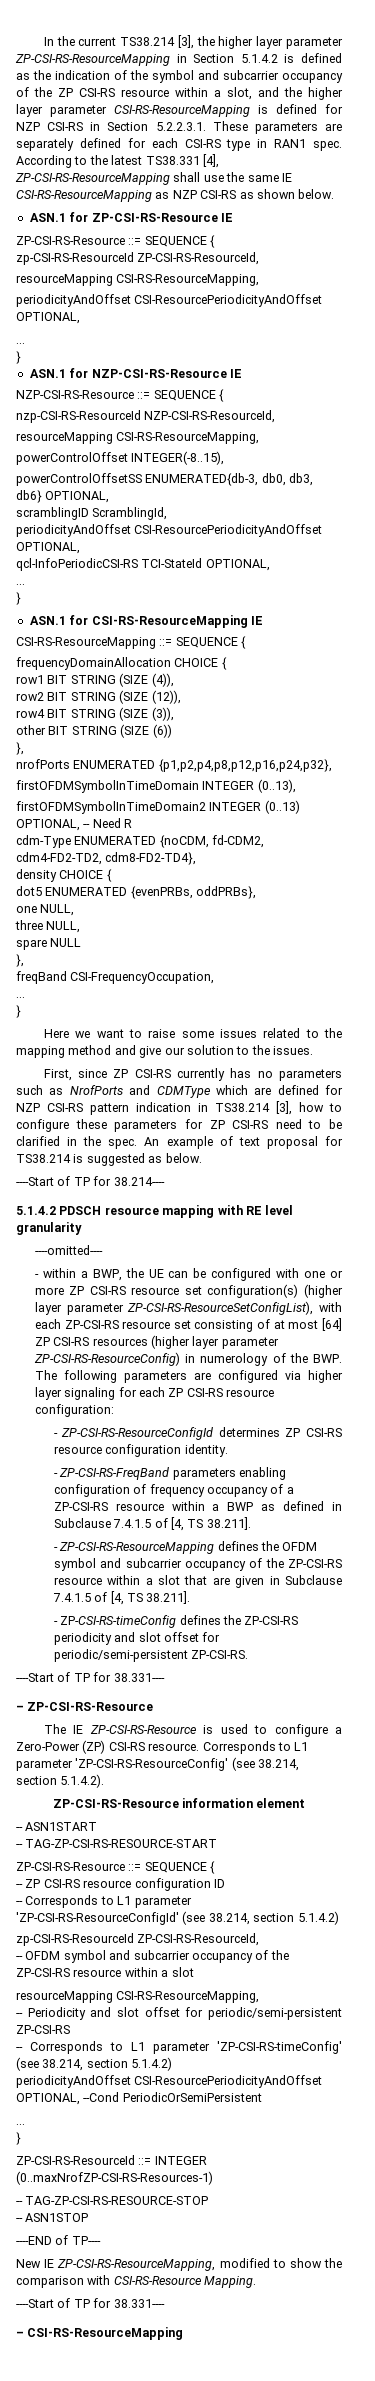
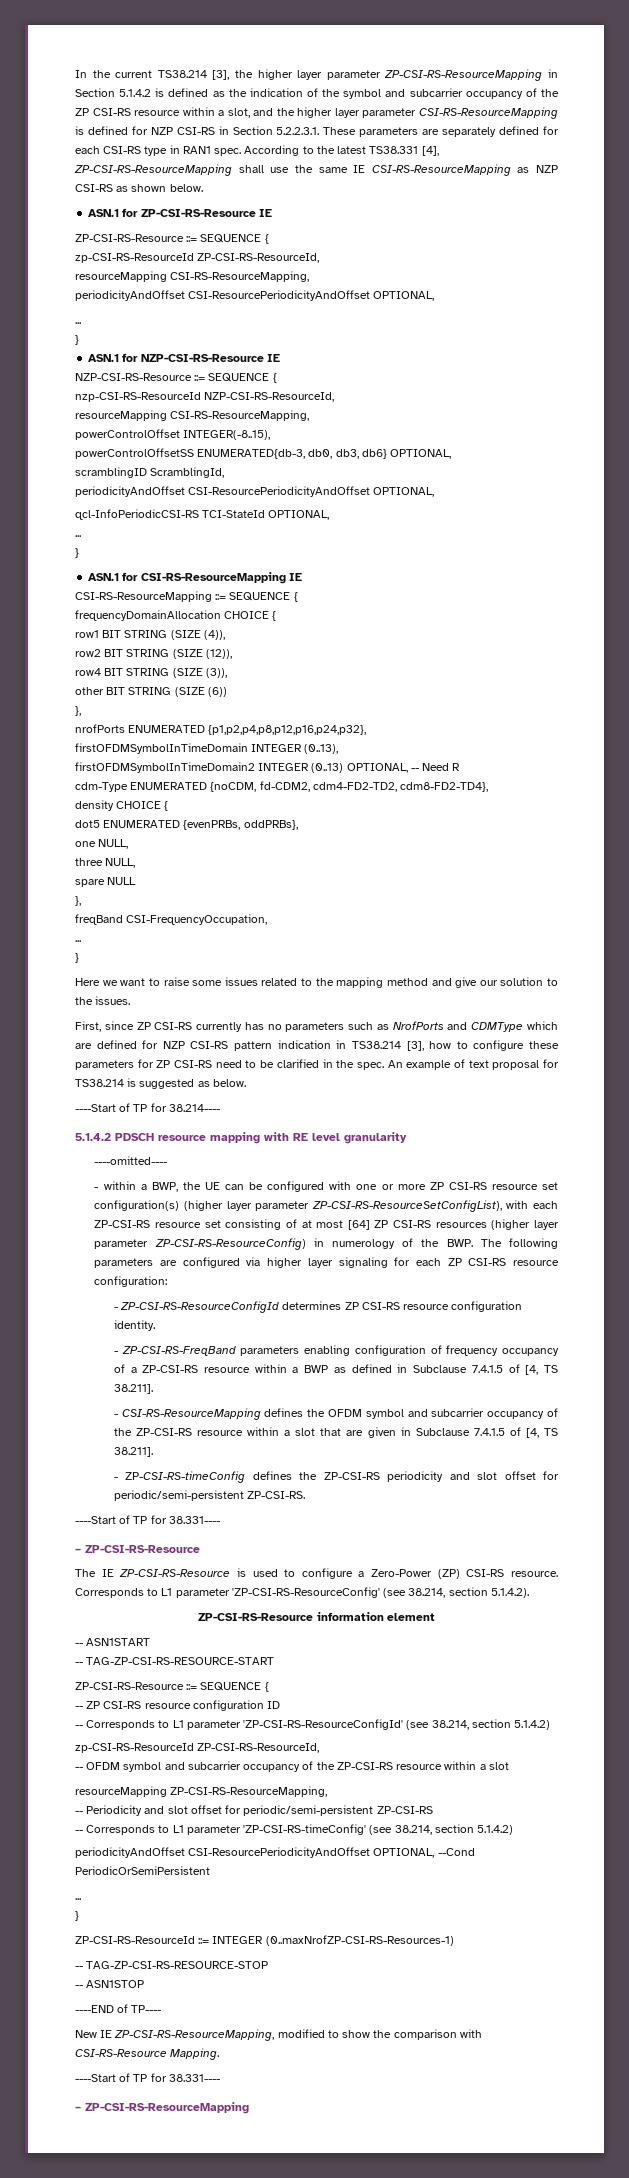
- - ZP-CSI-RS-ResourceMapping defines the OFDM symbol and subcarrier occupancy of the ZP-CSI-RS resource within a slot that are given in Subclause 7.4.1.5 of [4, TS 38.211].
+ - CSI-RS-ResourceMapping defines the OFDM symbol and subcarrier occupancy of the ZP-CSI-RS resource within a slot that are given in Subclause 7.4.1.5 of [4, TS 38.211].
  -- OFDM symbol and subcarrier occupancy of the ZP-CSI-RS resource within a slot
- resourceMapping CSI-RS-ResourceMapping,
+ resourceMapping ZP-CSI-RS-ResourceMapping,
- – CSI-RS-ResourceMapping
+ – ZP-CSI-RS-ResourceMapping

